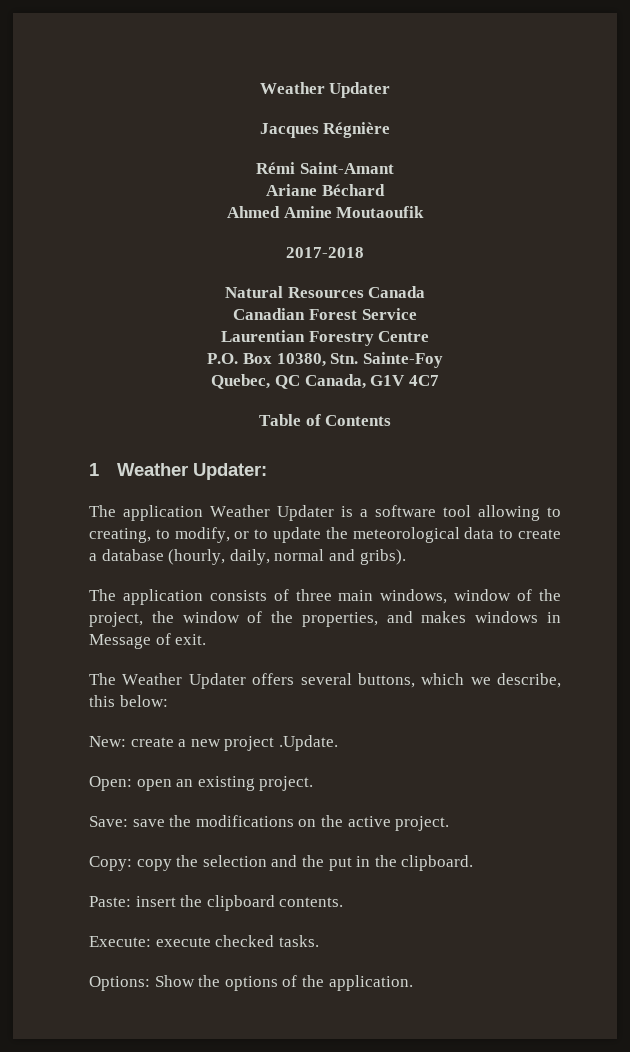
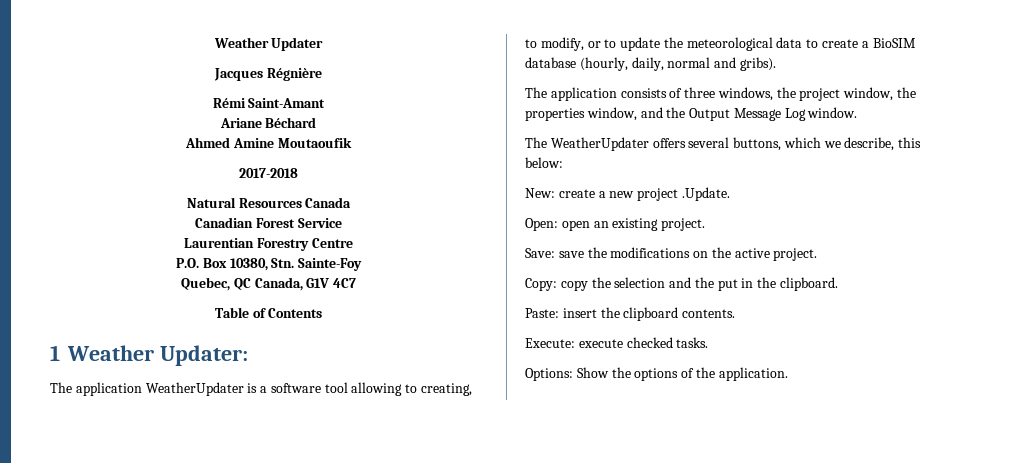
- The application Weather Updater is a software tool allowing to creating, to modify, or to update the meteorological data to create a database (hourly, daily, normal and gribs).
+ The application WeatherUpdater is a software tool allowing to creating, to modify, or to update the meteorological data to create a BioSIM database (hourly, daily, normal and gribs).
- The application consists of three main windows, window of the project, the window of the properties, and makes windows in Message of exit.
- The Weather Updater offers several buttons, which we describe, this below:
+ The application consists of three windows, the project window, the properties window, and the Output Message Log window.
+ The WeatherUpdater offers several buttons, which we describe, this below:

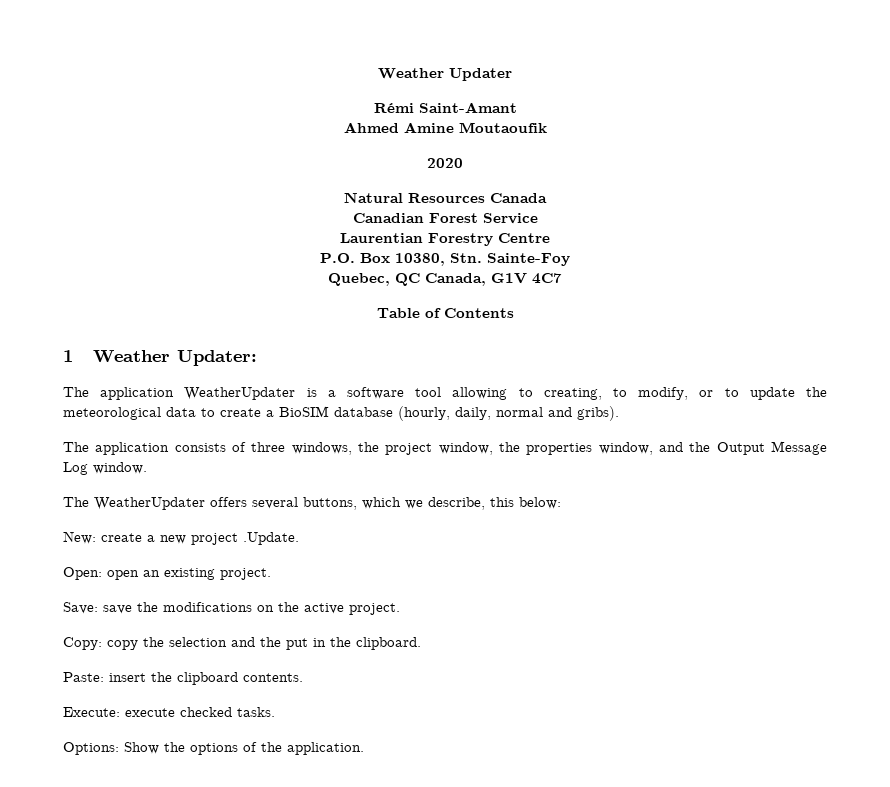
- Jacques Régnière
- Ariane Béchard
- 2017-2018
+ 2020

